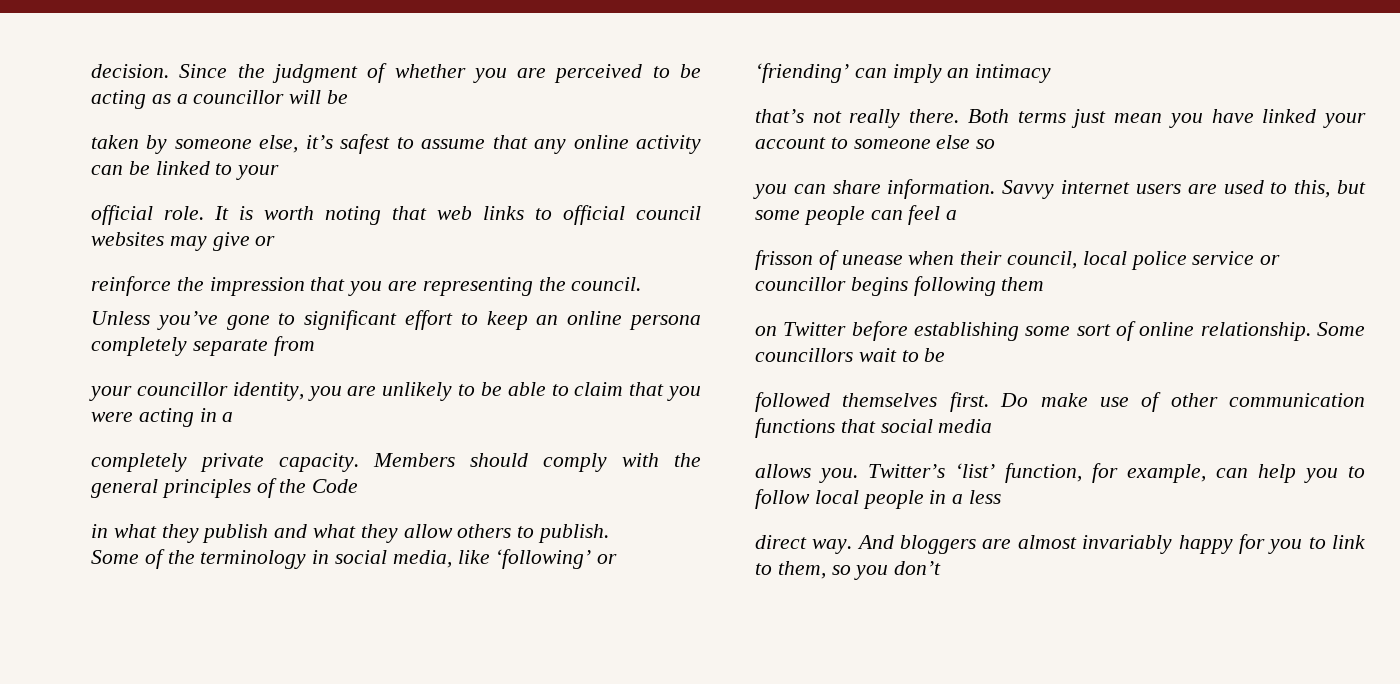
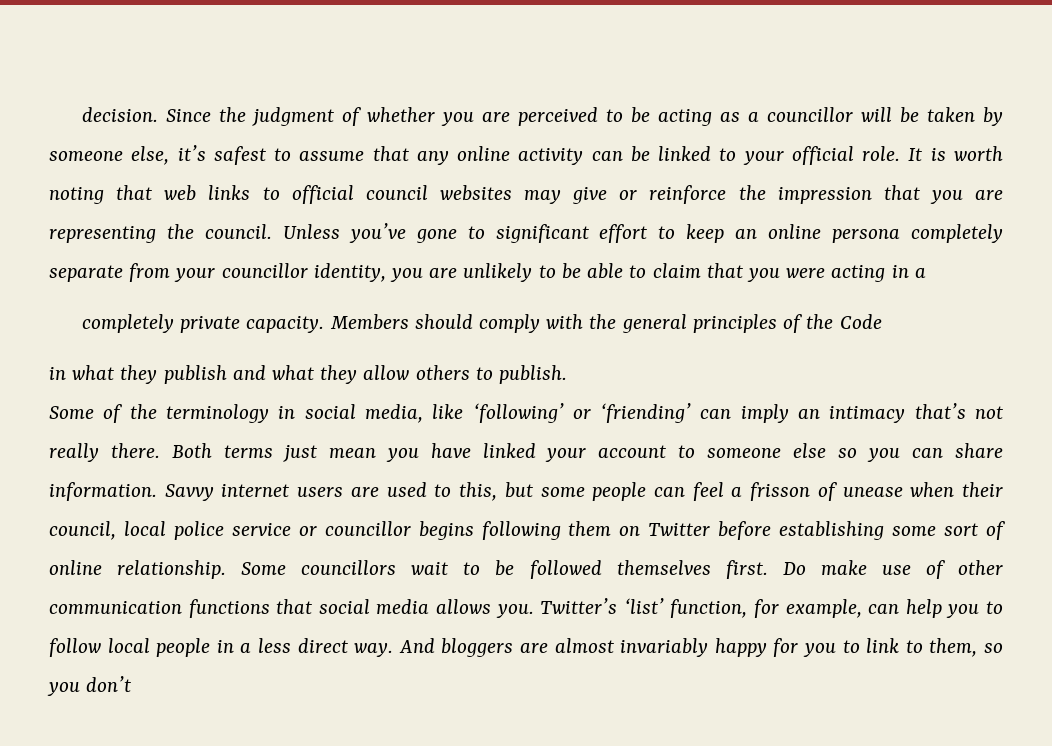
- Since the judgment of whether you are perceived to be acting as a councillor will be
- taken by someone else, it’s safest to assume that any online activity can be linked to your
- official role.
+ Since the judgment of whether you are perceived to be acting as a councillor will be taken by someone else, it’s safest to assume that any online activity can be linked to your official role.
- It is worth noting that web links to official council websites may give or
- reinforce the impression that you are representing the council.
- Unless you’ve gone to significant effort to keep an online persona completely separate from
- your councillor identity, you are unlikely to be able to claim that you were acting in a
+ It is worth noting that web links to official council websites may give or reinforce the impression that you are representing the council. Unless you’ve gone to significant effort to keep an online persona completely separate from your councillor identity, you are unlikely to be able to claim that you were acting in a
- Some of the terminology in social media, like ‘following’ or ‘friending’ can imply an intimacy
- that’s not really there.
+ Some of the terminology in social media, like ‘following’ or ‘friending’ can imply an intimacy that’s not really there.
- Both terms just mean you have linked your account to someone else so
- you can share information.
+ Both terms just mean you have linked your account to someone else so you can share information.
- Savvy internet users are used to this, but some people can feel a
- frisson of unease when their council, local police service or councillor begins following them
- on Twitter before establishing some sort of online relationship.
+ Savvy internet users are used to this, but some people can feel a frisson of unease when their council, local police service or councillor begins following them on Twitter before establishing some sort of online relationship.
- Some councillors wait to be
- followed themselves first.
+ Some councillors wait to be followed themselves first.
- Do make use of other communication functions that social media
- allows you.
+ Do make use of other communication functions that social media allows you.
- Twitter’s ‘list’ function, for example, can help you to follow local people in a less
- direct way.
+ Twitter’s ‘list’ function, for example, can help you to follow local people in a less direct way.

